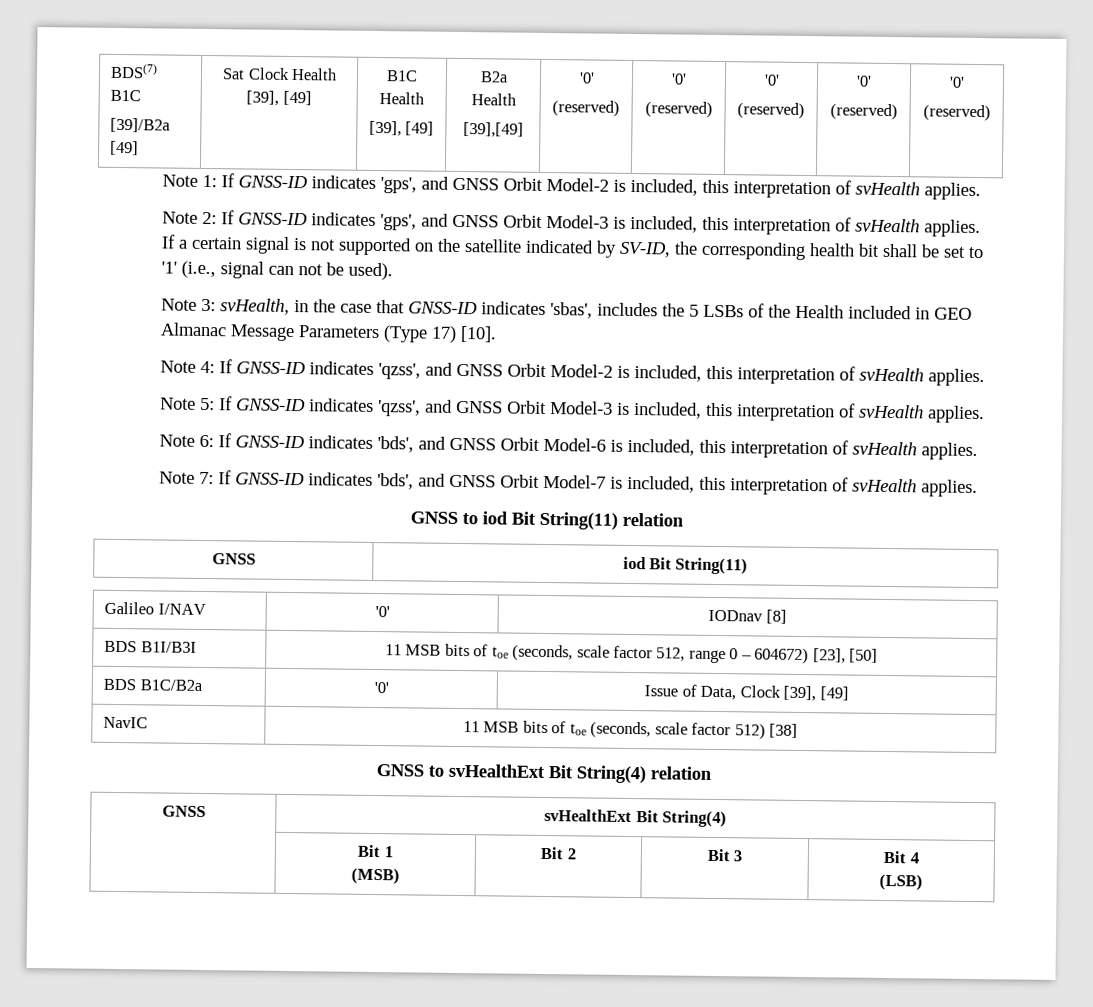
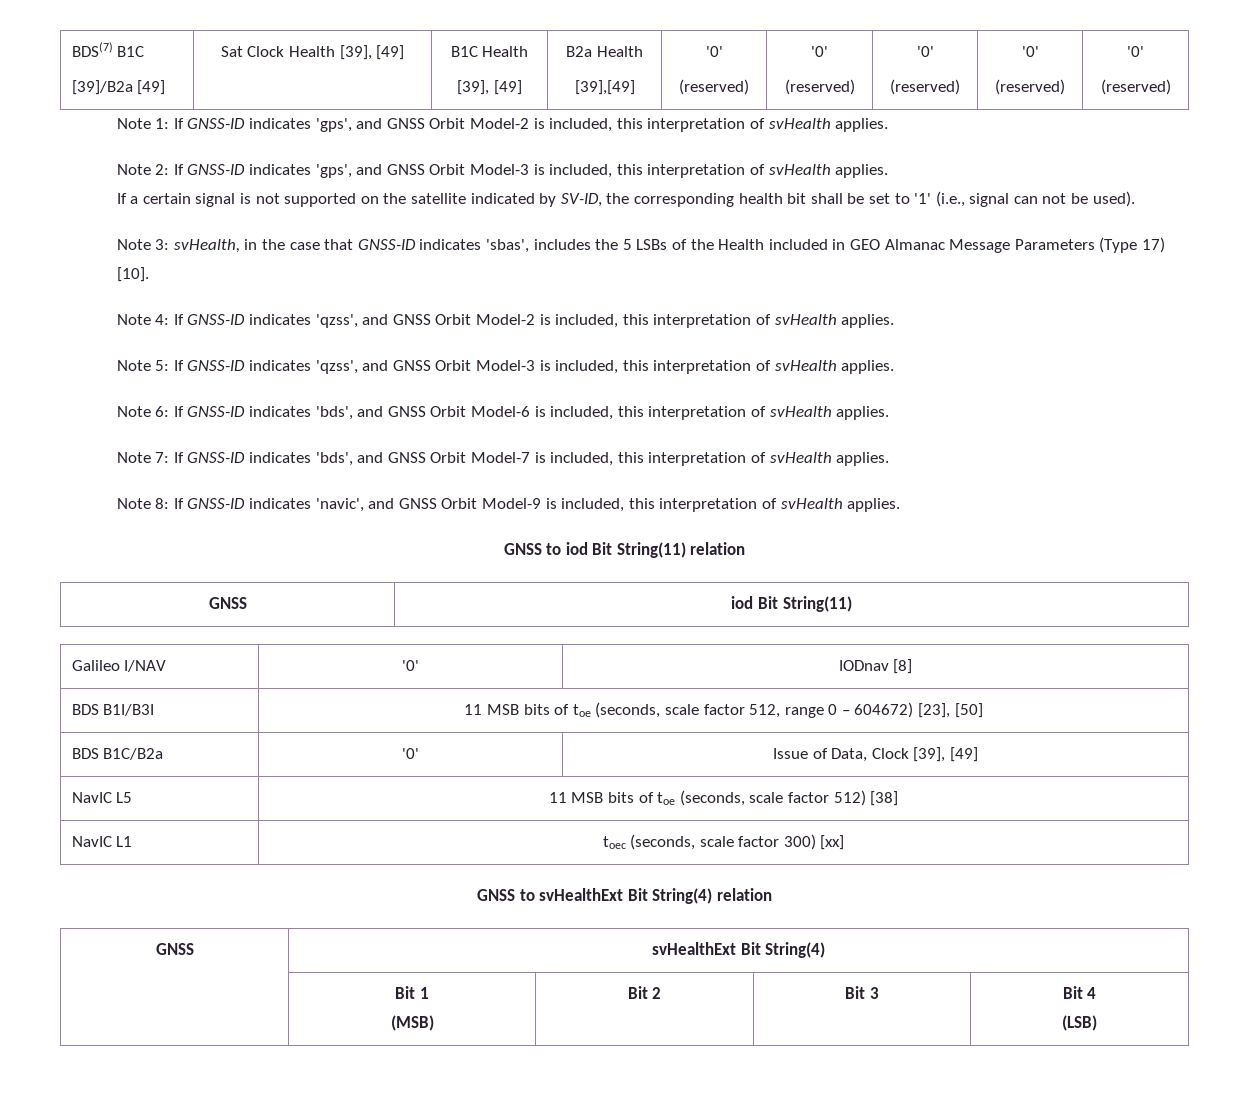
+ Note 8: If GNSS-ID indicates 'navic', and GNSS Orbit Model-9 is included, this interpretation of svHealth applies.
- NavIC | 11 MSB bits of toe (seconds, scale factor 512) [38]
+ NavIC L5 | 11 MSB bits of toe (seconds, scale factor 512) [38]
+ NavIC L1 | toec (seconds, scale factor 300) [xx]

